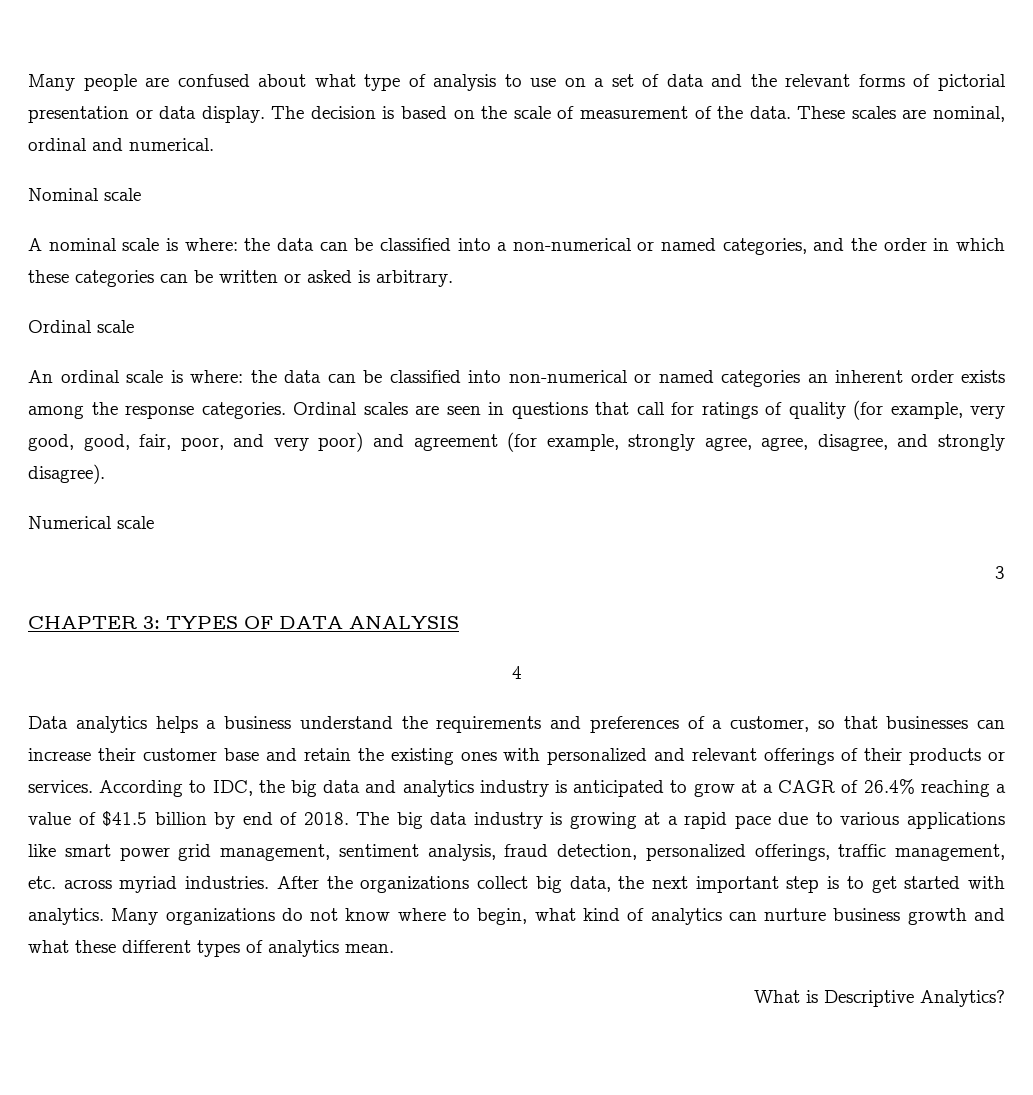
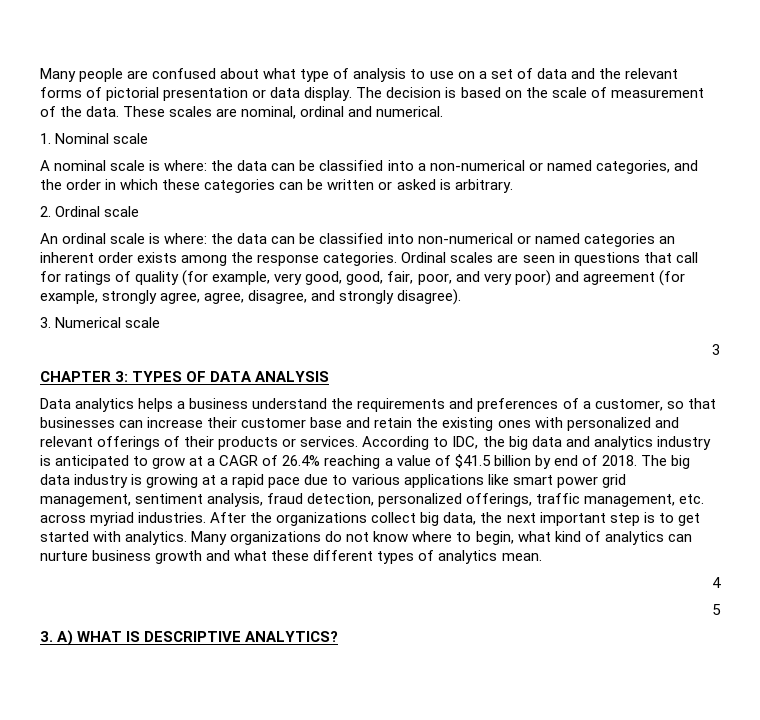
- Nominal scale
+ 1. Nominal scale
- Ordinal scale
+ 2. Ordinal scale
- Numerical scale
+ 3. Numerical scale
- 4
- What is Descriptive Analytics?
+ 4
+ 5
+ 3. A) WHAT IS DESCRIPTIVE ANALYTICS?

